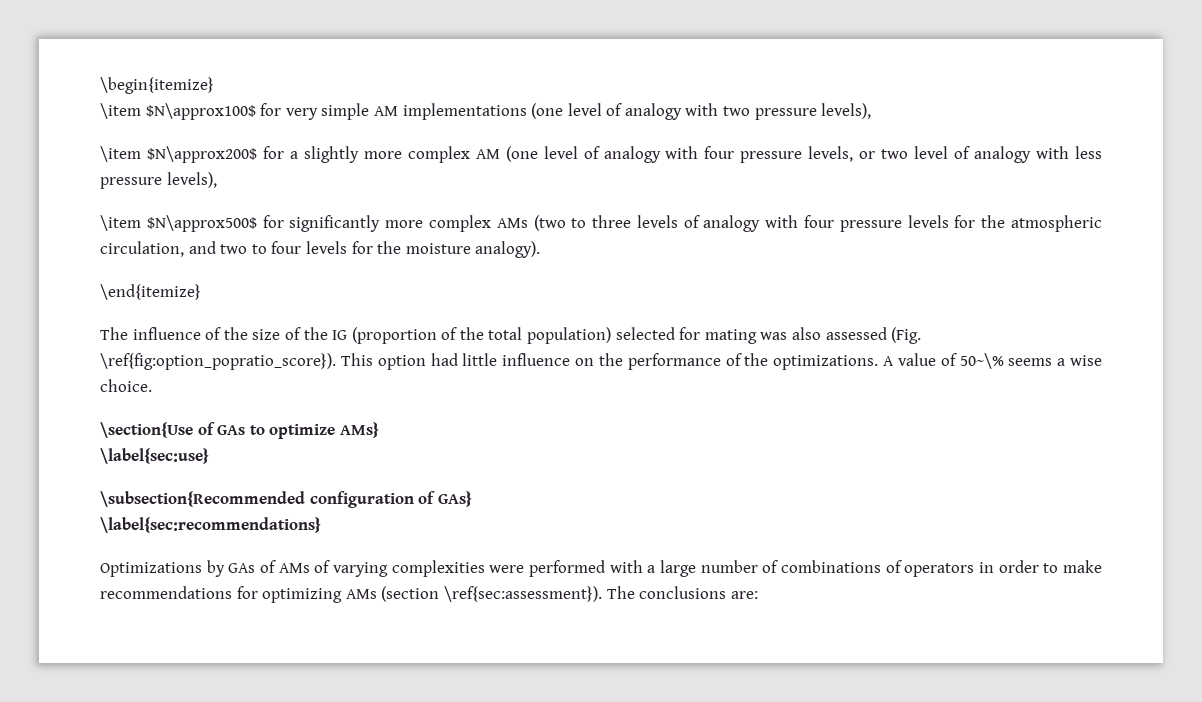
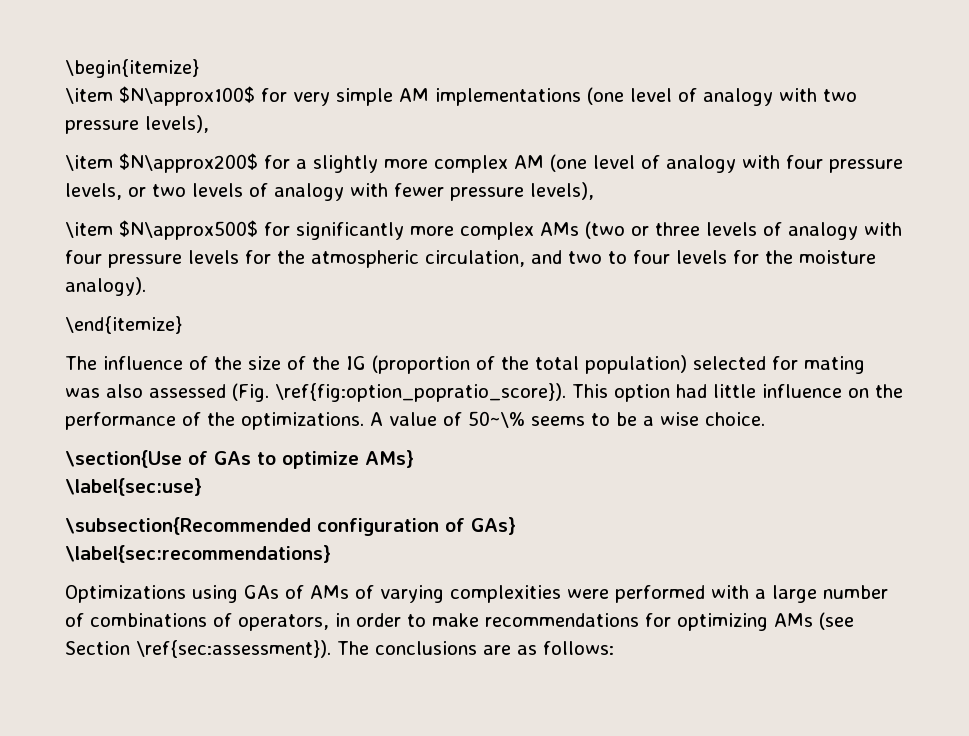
- \item $N\approx200$ for a slightly more complex AM (one level of analogy with four pressure levels, or two level of analogy with less pressure levels),
+ \item $N\approx200$ for a slightly more complex AM (one level of analogy with four pressure levels, or two levels of analogy with fewer pressure levels),
- \item $N\approx500$ for significantly more complex AMs (two to three levels of analogy with four pressure levels for the atmospheric circulation, and two to four levels for the moisture analogy).
+ \item $N\approx500$ for significantly more complex AMs (two or three levels of analogy with four pressure levels for the atmospheric circulation, and two to four levels for the moisture analogy).
- A value of 50~\% seems a wise choice.
+ A value of 50~\% seems to be a wise choice.
- Optimizations by GAs of AMs of varying complexities were performed with a large number of combinations of operators in order to make recommendations for optimizing AMs (section \ref{sec:assessment}).
+ Optimizations using GAs of AMs of varying complexities were performed with a large number of combinations of operators, in order to make recommendations for optimizing AMs (see Section \ref{sec:assessment}).
- The conclusions are:
+ The conclusions are as follows:

